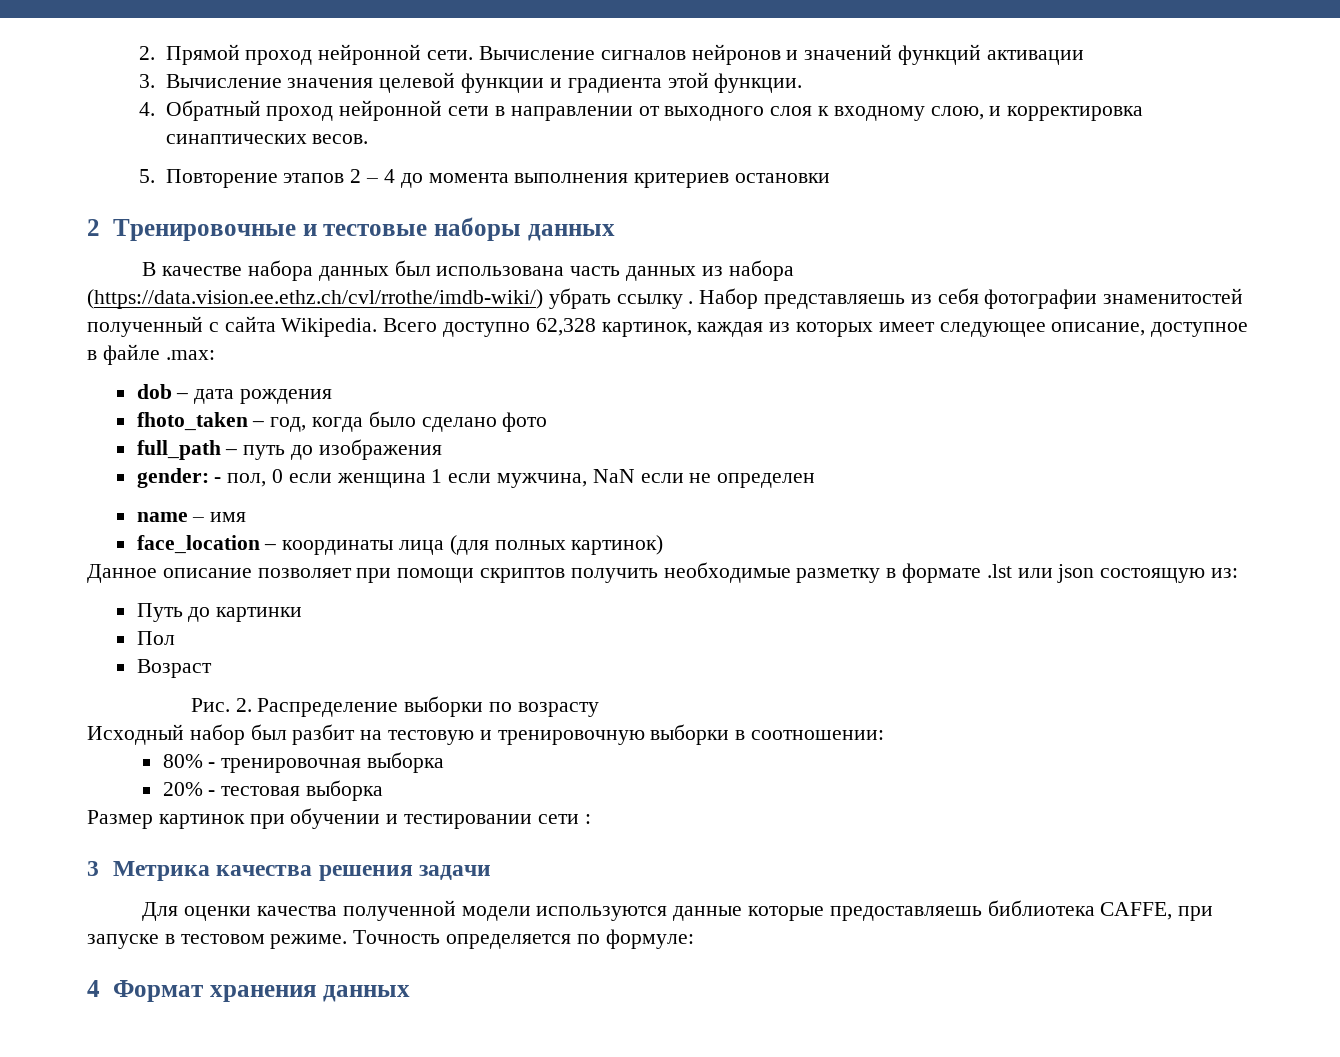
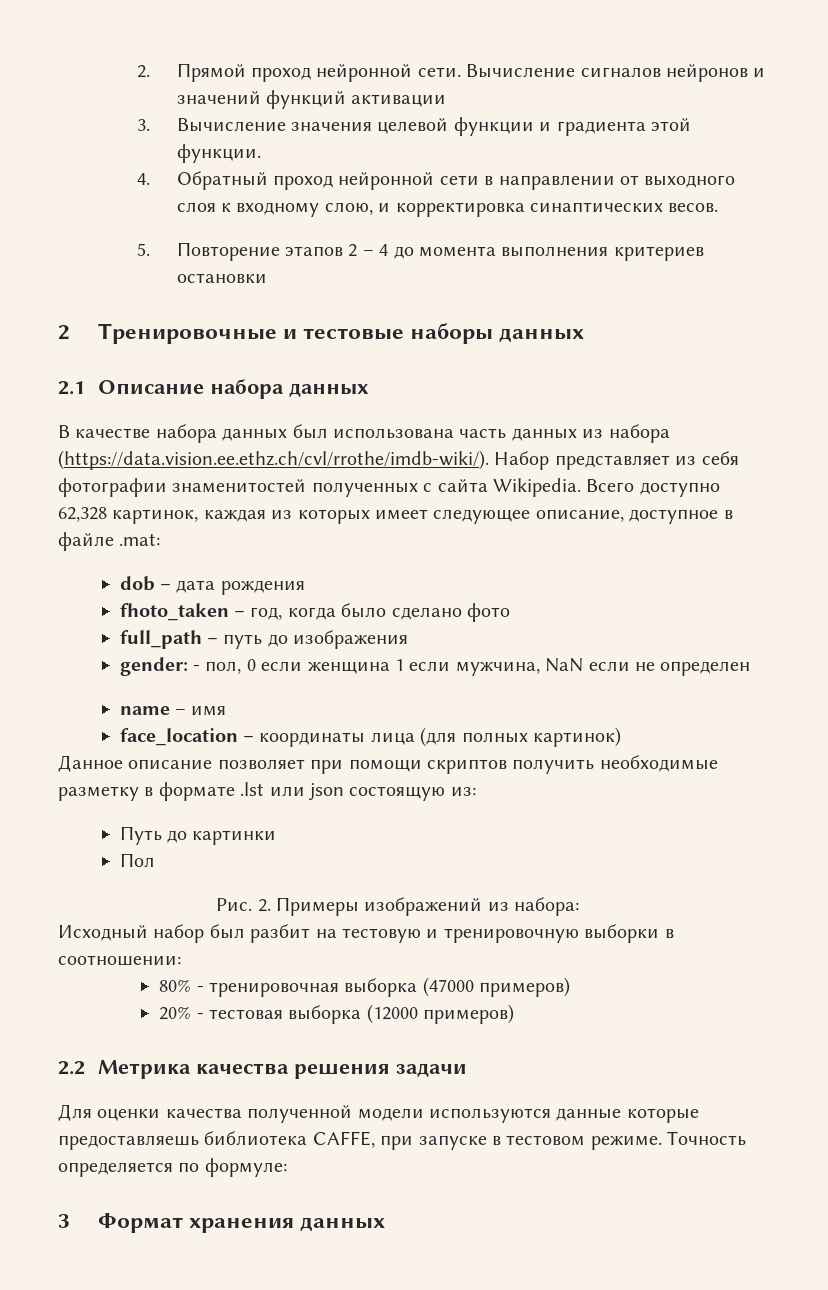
+ 2.1 Описание набора данных
- В качестве набора данных был использована часть данных из набора (https://data.vision.ee.ethz.ch/cvl/rrothe/imdb-wiki/) убрать ссылку . Набор представляешь из себя фотографии знаменитостей полученный с сайта Wikipedia.
+ В качестве набора данных был использована часть данных из набора (https://data.vision.ee.ethz.ch/cvl/rrothe/imdb-wiki/). Набор представляет из себя фотографии знаменитостей полученных с сайта Wikipedia.
- Всего доступно 62,328 картинок, каждая из которых имеет следующее описание, доступное в файле .max:
+ Всего доступно 62,328 картинок, каждая из которых имеет следующее описание, доступное в файле .mat:
- Возраст
- Рис. 2. Распределение выборки по возрасту
+ Рис. 2. Примеры изображений из набора:
- 80% - тренировочная выборка
+ 80% - тренировочная выборка (47000 примеров)
- 20% - тестовая выборка
- Размер картинок при обучении и тестировании сети :
- 3 Метрика качества решения задачи
+ 20% - тестовая выборка (12000 примеров)
+ 2.2 Метрика качества решения задачи
- 4 Формат хранения данных
+ 3 Формат хранения данных

